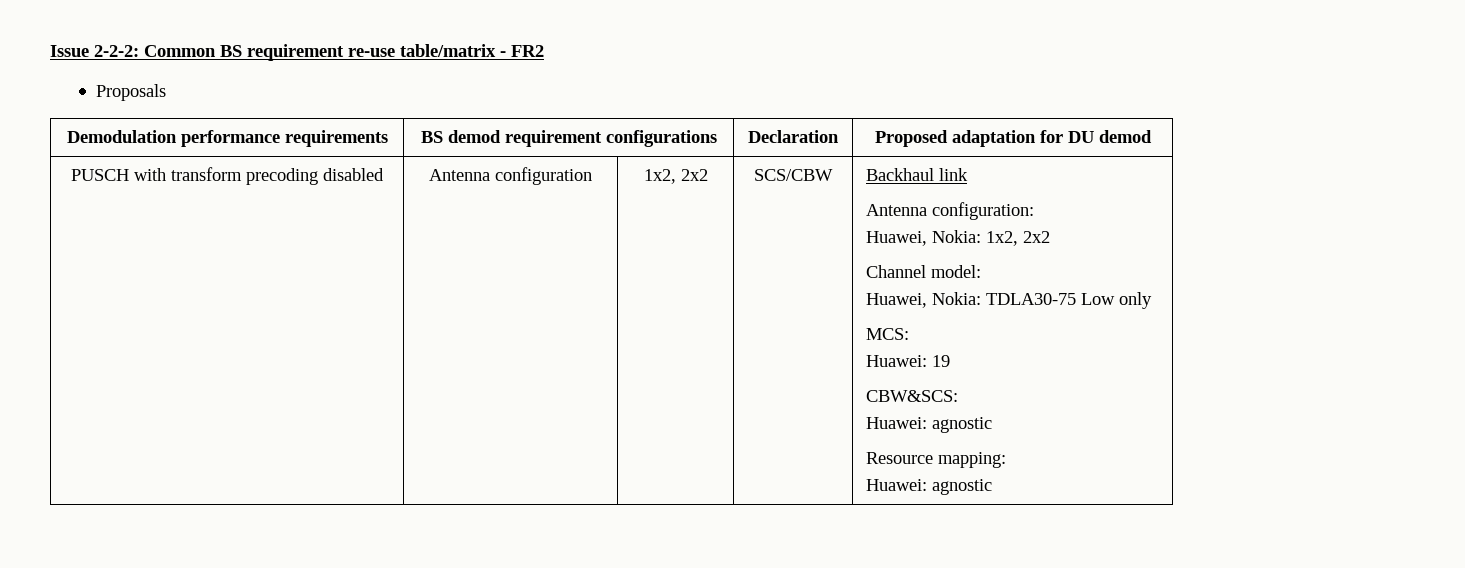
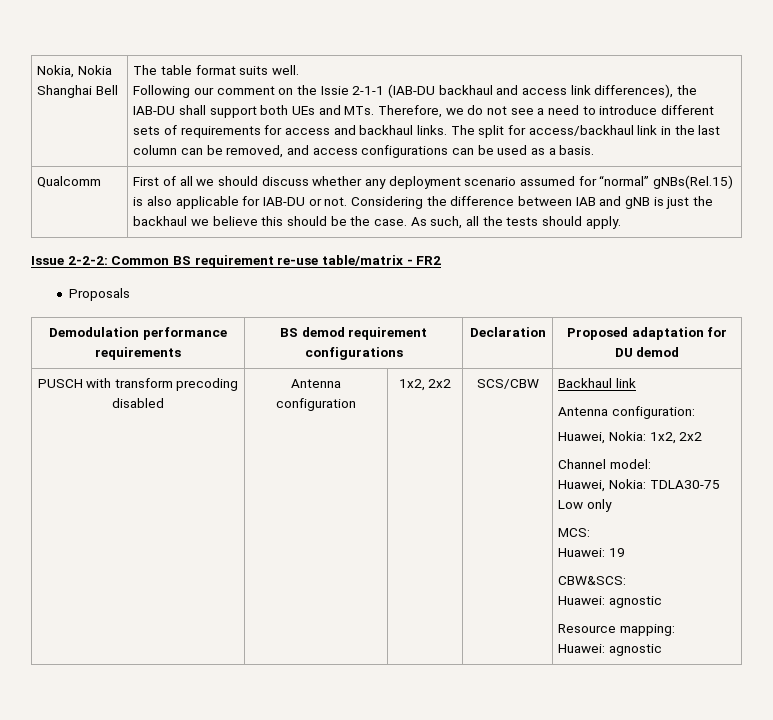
+ Nokia, Nokia Shanghai Bell | The table format suits well.
+ Following our comment on the Issie 2-1-1 (IAB-DU backhaul and access link differences), the IAB-DU shall support both UEs and MTs. Therefore, we do not see a need to introduce different sets of requirements for access and backhaul links. The split for access/backhaul link in the last column can be removed, and access configurations can be used as a basis.
+ Qualcomm | First of all we should discuss whether any deployment scenario assumed for “normal” gNBs(Rel.15) is also applicable for IAB-DU or not. Considering the difference between IAB and gNB is just the backhaul we believe this should be the case. As such, all the tests should apply.

